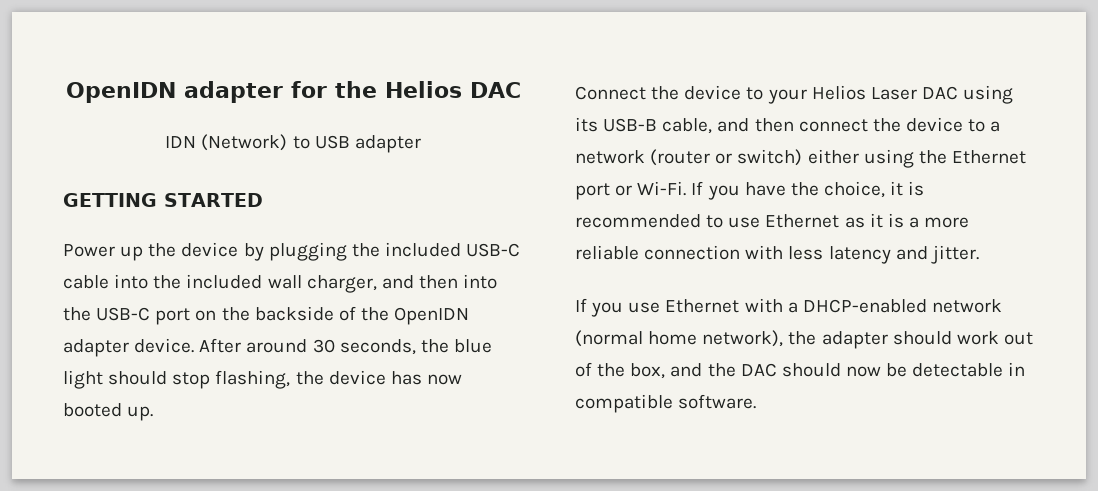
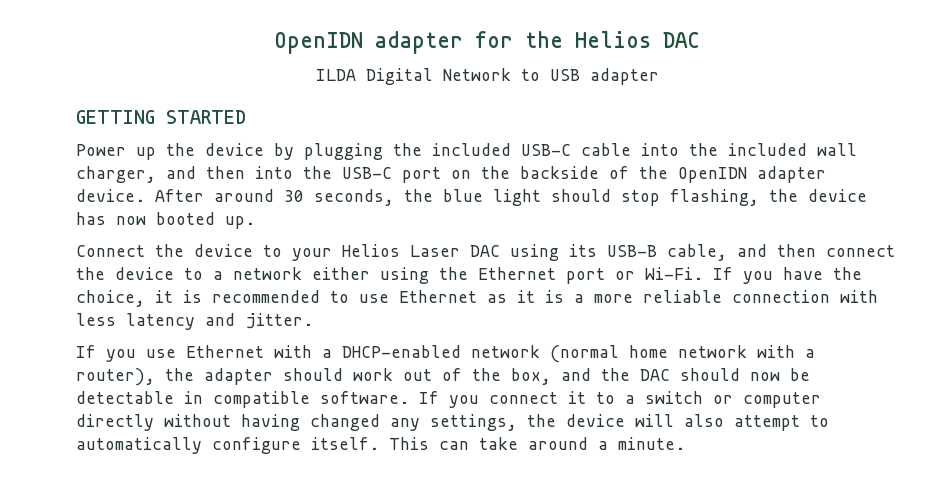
- IDN (Network) to USB adapter
+ ILDA Digital Network to USB adapter
- Connect the device to your Helios Laser DAC using its USB-B cable, and then connect the device to a network (router or switch) either using the Ethernet port or Wi-Fi.
+ Connect the device to your Helios Laser DAC using its USB-B cable, and then connect the device to a network either using the Ethernet port or Wi-Fi.
- If you use Ethernet with a DHCP-enabled network (normal home network), the adapter should work out of the box, and the DAC should now be detectable in compatible software.
+ If you use Ethernet with a DHCP-enabled network (normal home network with a router), the adapter should work out of the box, and the DAC should now be detectable in compatible software.
+ If you connect it to a switch or computer directly without having changed any settings, the device will also attempt to automatically configure itself. This can take around a minute.

